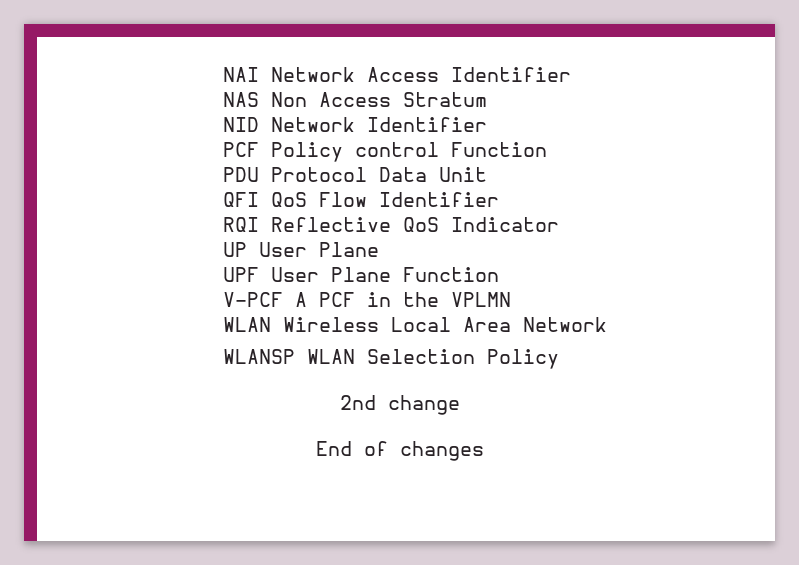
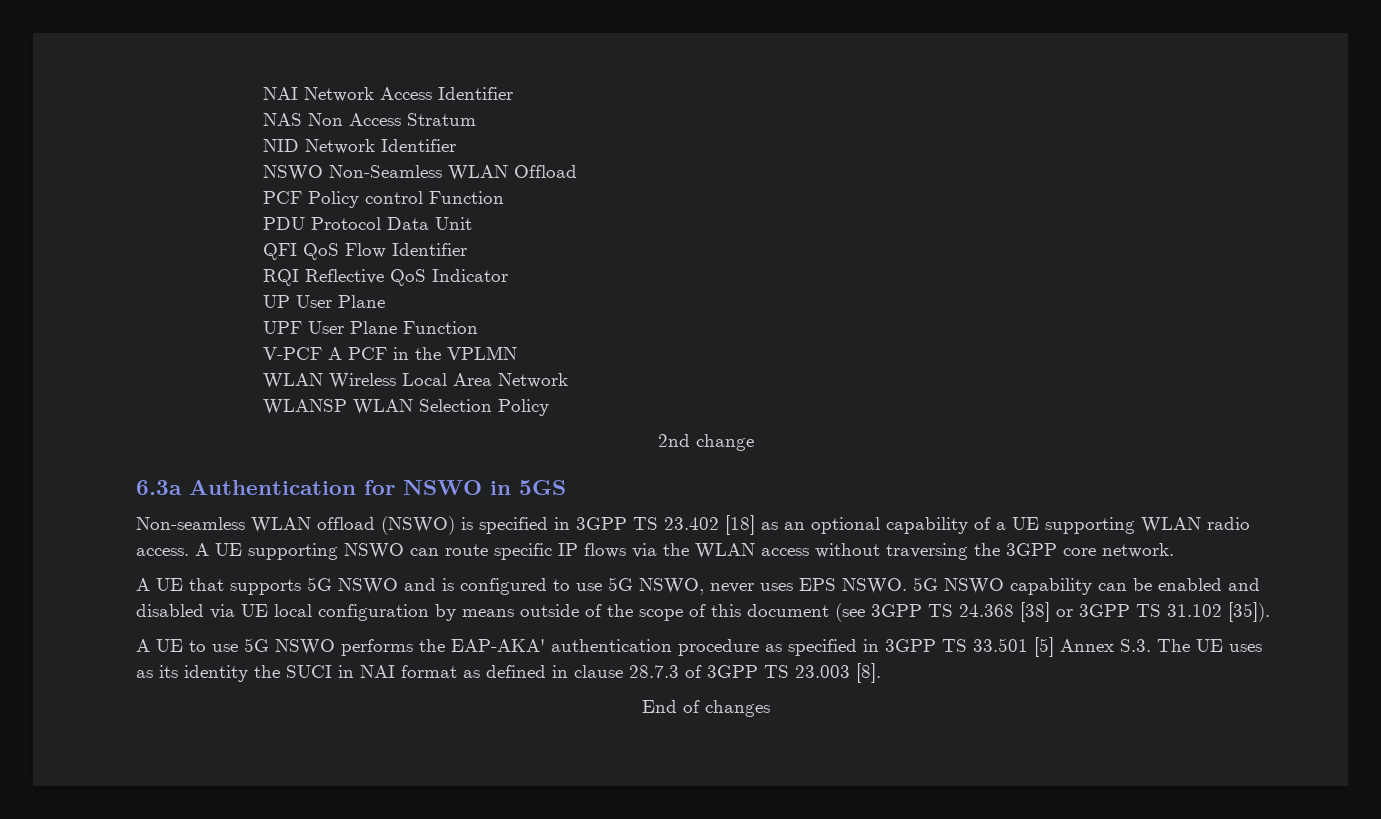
+ NSWO Non-Seamless WLAN Offload
+ 6.3a Authentication for NSWO in 5GS
+ Non-seamless WLAN offload (NSWO) is specified in 3GPP TS 23.402 [18] as an optional capability of a UE supporting WLAN radio access. A UE supporting NSWO can route specific IP flows via the WLAN access without traversing the 3GPP core network.
+ A UE that supports 5G NSWO and is configured to use 5G NSWO, never uses EPS NSWO. 5G NSWO capability can be enabled and disabled via UE local configuration by means outside of the scope of this document (see 3GPP TS 24.368 [38] or 3GPP TS 31.102 [35]).
+ A UE to use 5G NSWO performs the EAP-AKA' authentication procedure as specified in 3GPP TS 33.501 [5] Annex S.3. The UE uses as its identity the SUCI in NAI format as defined in clause 28.7.3 of 3GPP TS 23.003 [8].

